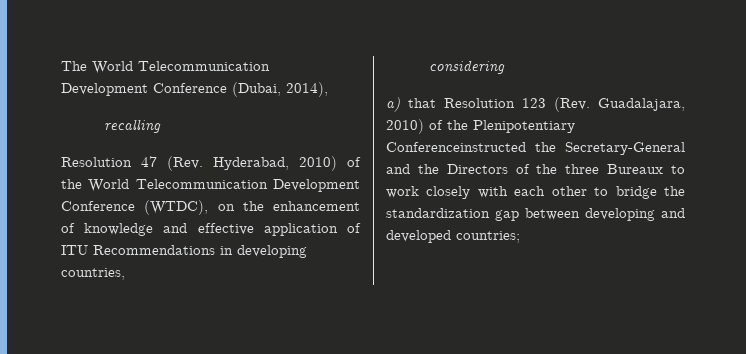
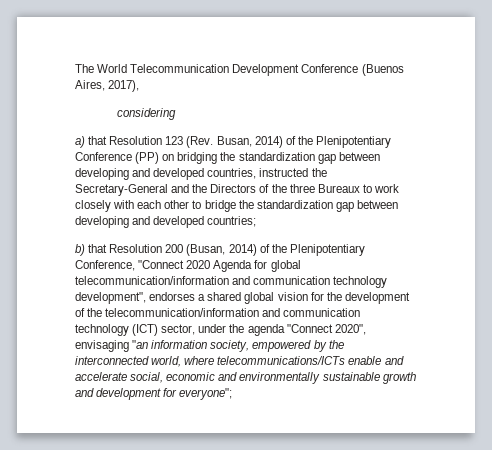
- The World Telecommunication Development Conference (Dubai, 2014),
- recalling
- Resolution 47 (Rev. Hyderabad, 2010) of the World Telecommunication Development Conference (WTDC), on the enhancement of knowledge and effective application of ITU Recommendations in developing countries,
+ The World Telecommunication Development Conference (Buenos Aires, 2017),
- a) that Resolution 123 (Rev. Guadalajara, 2010) of the Plenipotentiary Conferenceinstructed the Secretary-General and the Directors of the three Bureaux to work closely with each other to bridge the standardization gap between developing and developed countries;
+ a) that Resolution 123 (Rev. Busan, 2014) of the Plenipotentiary Conference (PP) on bridging the standardization gap between developing and developed countries, instructed the Secretary-General and the Directors of the three Bureaux to work closely with each other to bridge the standardization gap between developing and developed countries;
+ b) that Resolution 200 (Busan, 2014) of the Plenipotentiary Conference, "Connect 2020 Agenda for global telecommunication/information and communication technology development", endorses a shared global vision for the development of the telecommunication/information and communication technology (ICT) sector, under the agenda "Connect 2020", envisaging "an information society, empowered by the interconnected world, where telecommunications/ICTs enable and accelerate social, economic and environmentally sustainable growth and development for everyone";

